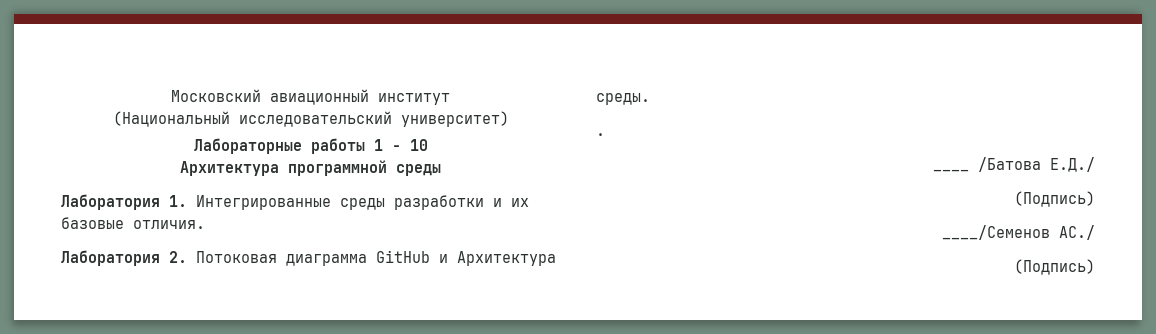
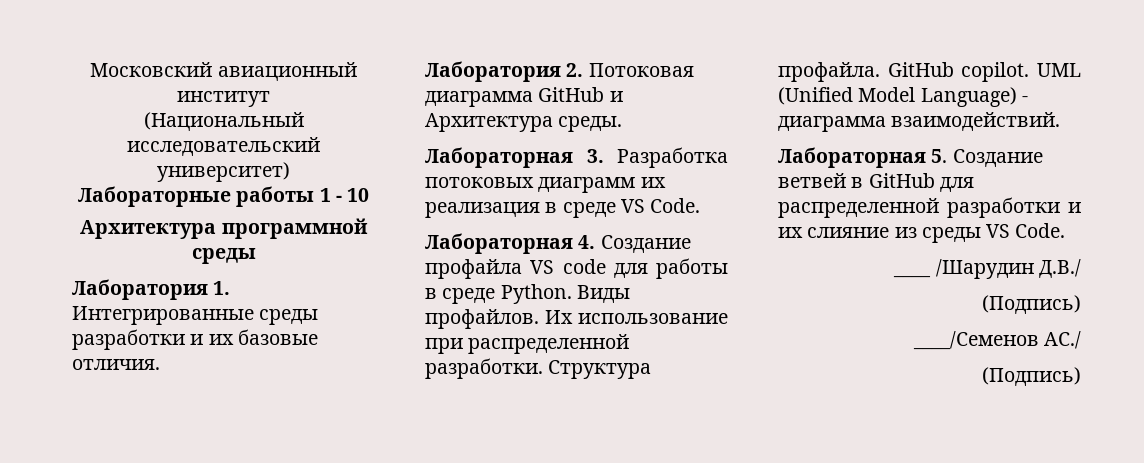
- .
+ Лабораторная 3. Разработка потоковых диаграмм их реализация в среде VS Code.
+ Лабораторная 4. Создание профайла VS code для работы в среде Python. Виды профайлов. Их использование при распределенной разработки. Структура профайла. GitHub copilot. UML (Unified Model Language) - диаграмма взаимодействий.
+ Лабораторная 5. Создание ветвей в GitHub для распределенной разработки и их слияние из среды VS Code.
- ____ /Батова Е.Д./
+ ____ /Шарудин Д.В./

